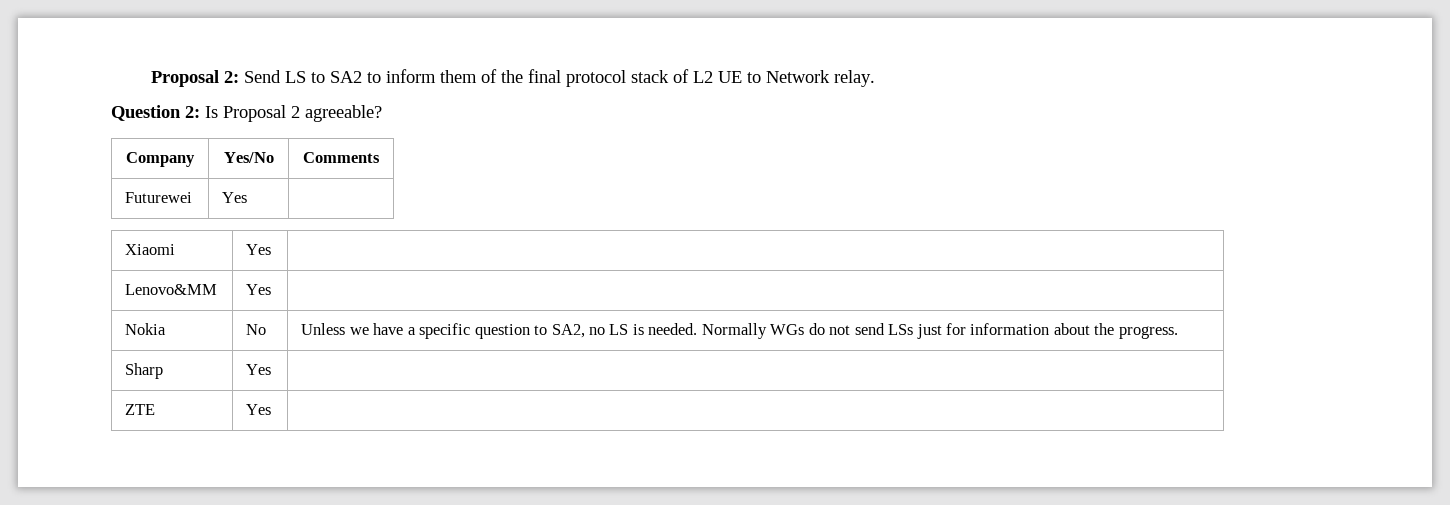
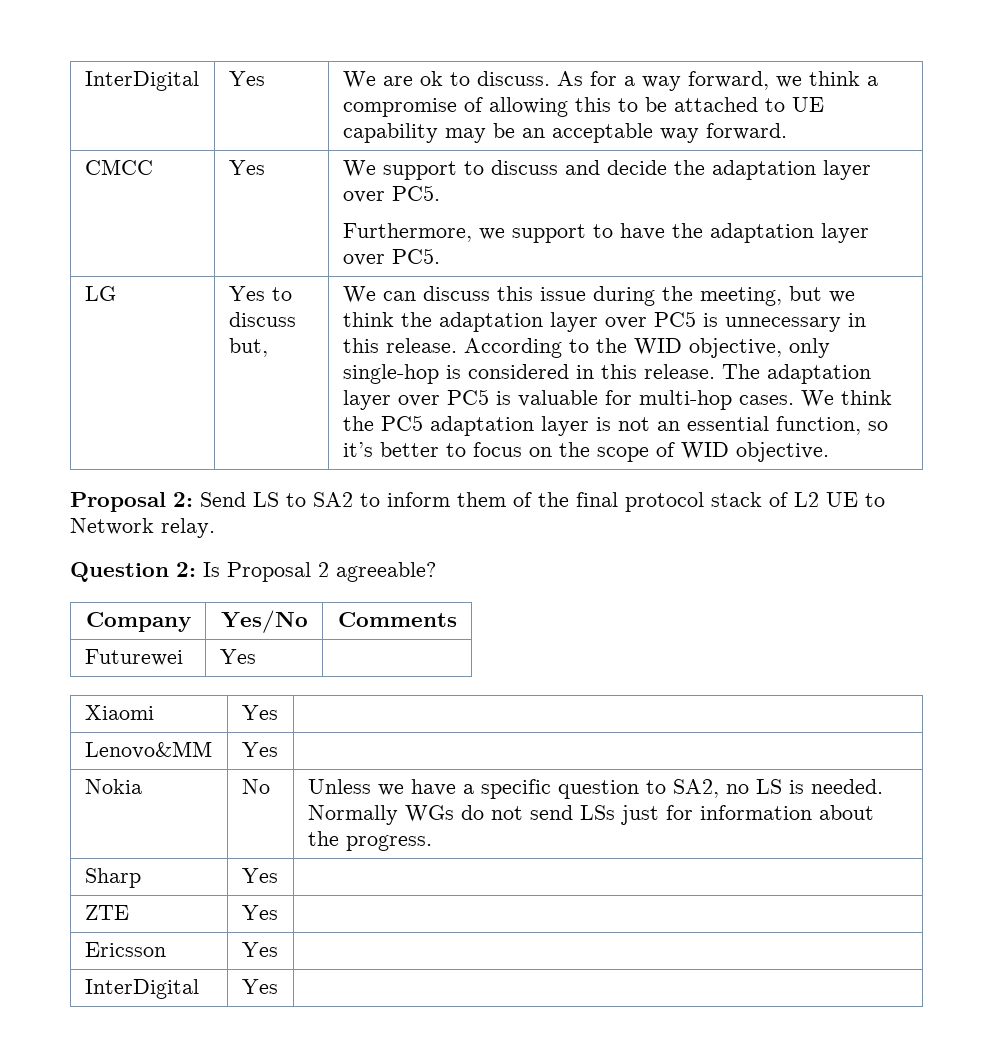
+ InterDigital | Yes | We are ok to discuss. As for a way forward, we think a compromise of allowing this to be attached to UE capability may be an acceptable way forward.
+ CMCC | Yes | We support to discuss and decide the adaptation layer over PC5.
+ Furthermore, we support to have the adaptation layer over PC5.
+ LG | Yes to discuss but, | We can discuss this issue during the meeting, but we think the adaptation layer over PC5 is unnecessary in this release. According to the WID objective, only single-hop is considered in this release. The adaptation layer over PC5 is valuable for multi-hop cases. We think the PC5 adaptation layer is not an essential function, so it’s better to focus on the scope of WID objective.
+ Ericsson | Yes |
+ InterDigital | Yes |

